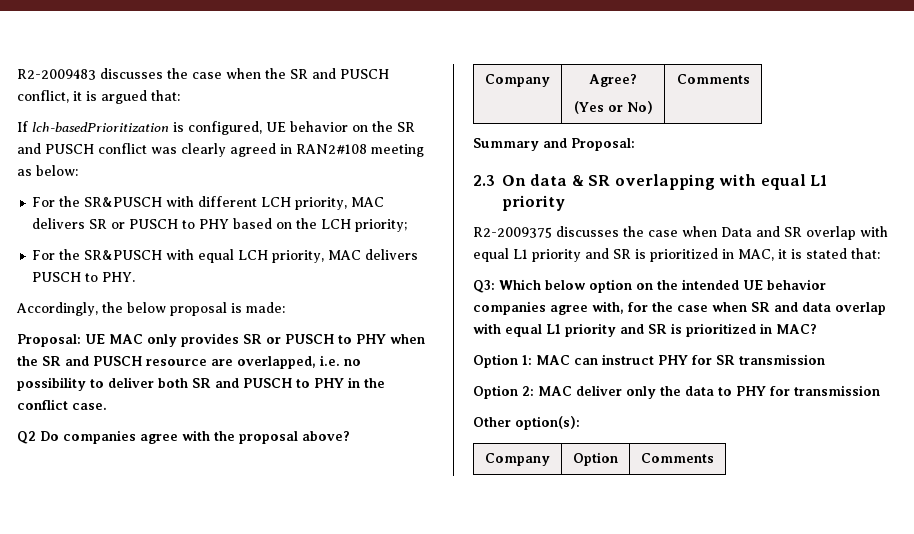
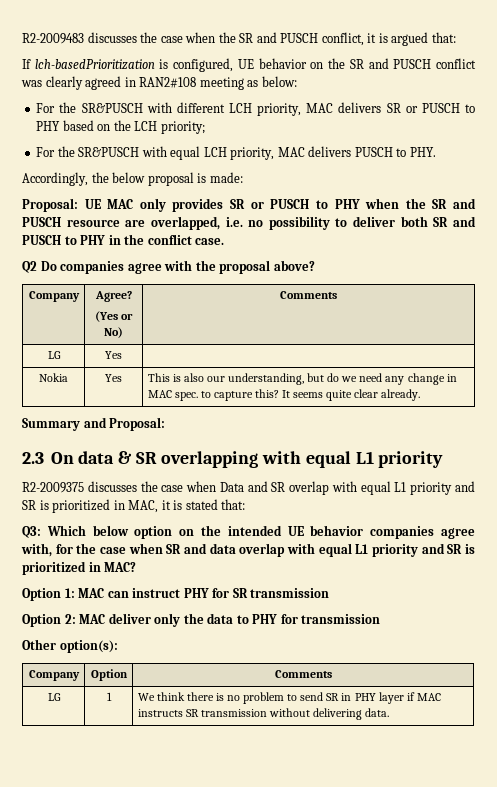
+ LG | Yes |
+ Nokia | Yes | This is also our understanding, but do we need any change in MAC spec. to capture this? It seems quite clear already.
+ LG | 1 | We think there is no problem to send SR in PHY layer if MAC instructs SR transmission without delivering data.

